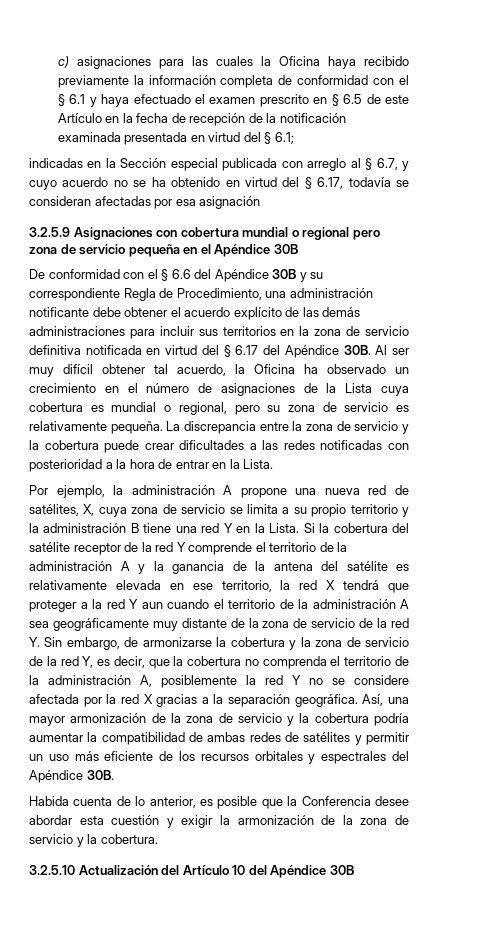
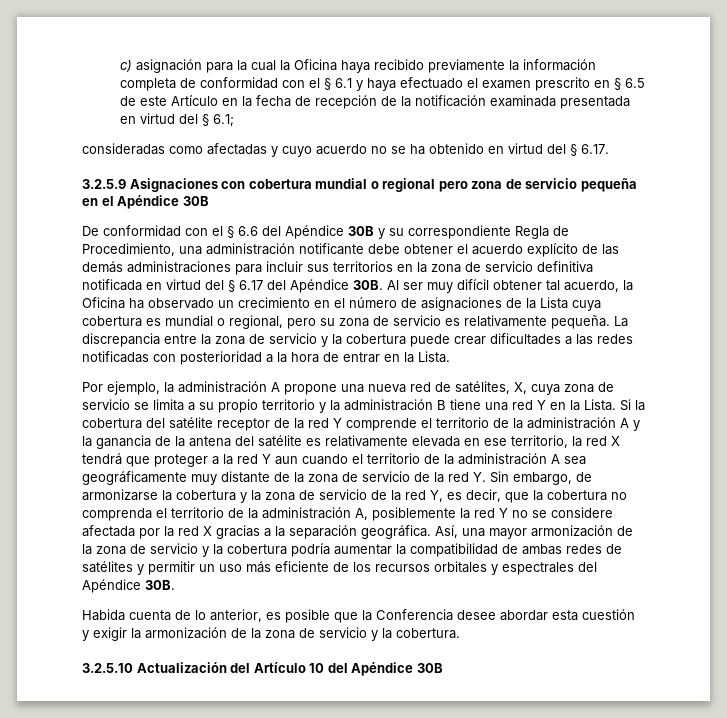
- c) asignaciones para las cuales la Oficina haya recibido previamente la información completa de conformidad con el § 6.1 y haya efectuado el examen prescrito en § 6.5 de este Artículo en la fecha de recepción de la notificación examinada presentada en virtud del § 6.1;
+ c) asignación para la cual la Oficina haya recibido previamente la información completa de conformidad con el § 6.1 y haya efectuado el examen prescrito en § 6.5 de este Artículo en la fecha de recepción de la notificación examinada presentada en virtud del § 6.1;
- indicadas en la Sección especial publicada con arreglo al § 6.7, y cuyo acuerdo no se ha obtenido en virtud del § 6.17, todavía se consideran afectadas por esa asignación
+ consideradas como afectadas y cuyo acuerdo no se ha obtenido en virtud del § 6.17.

